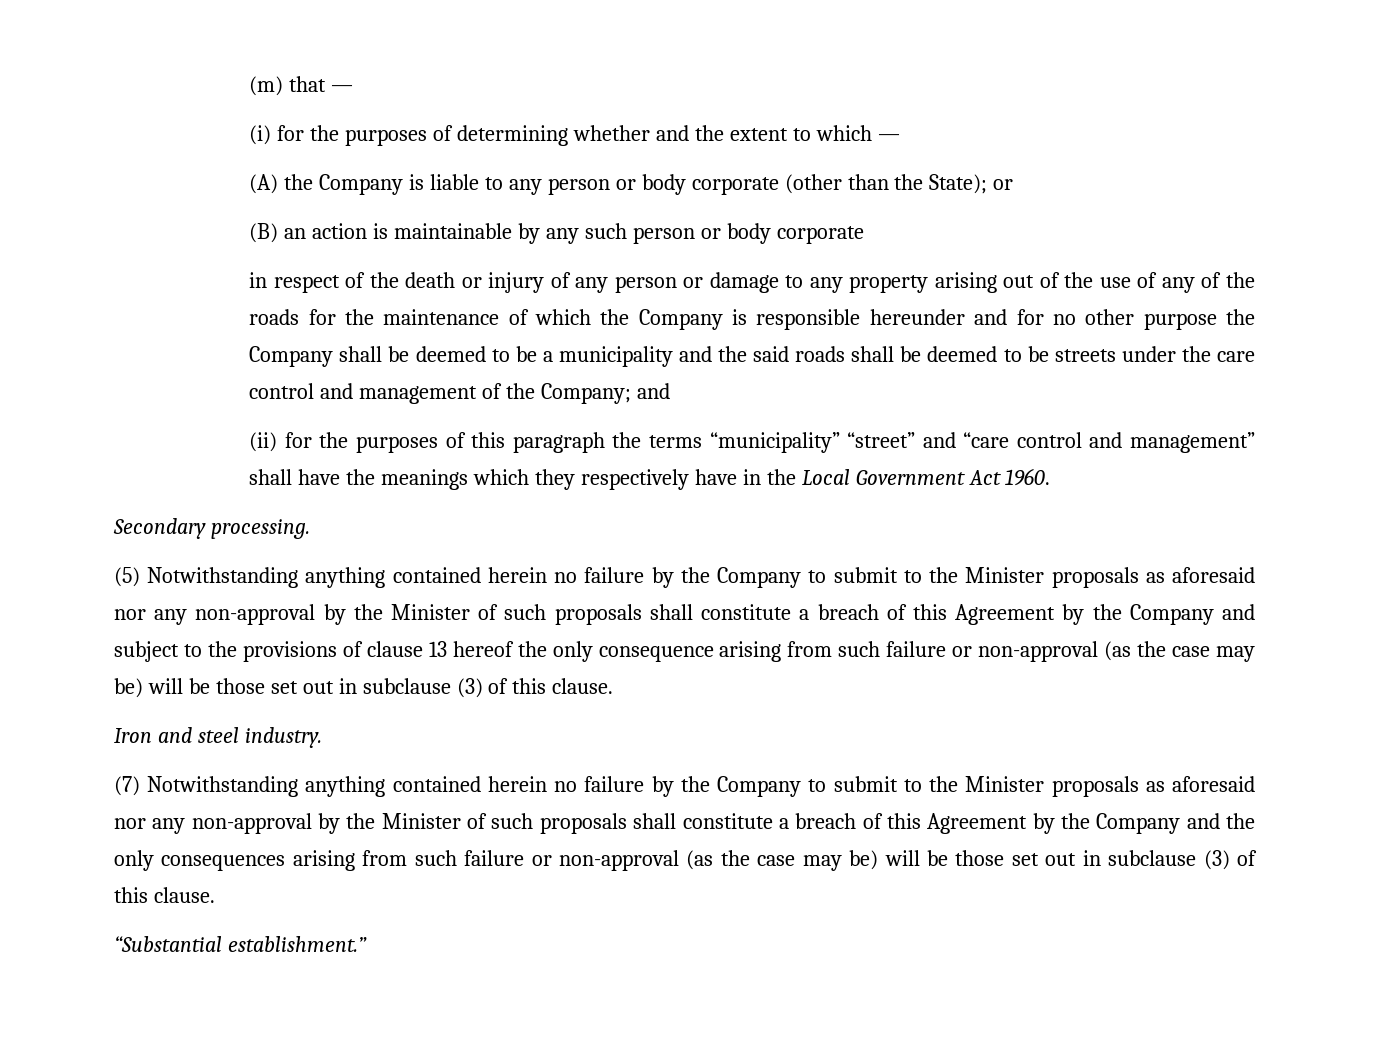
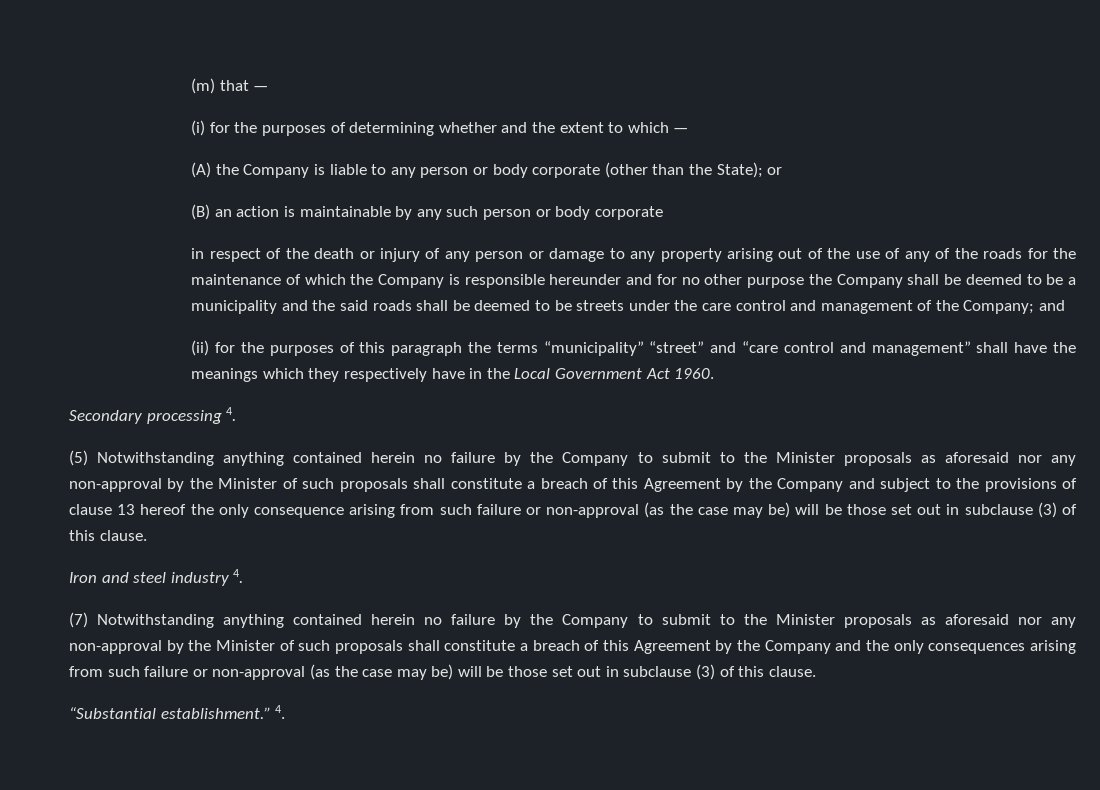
- Secondary processing.
+ Secondary processing 4.
- Iron and steel industry.
+ Iron and steel industry 4.
- “Substantial establishment.”
+ “Substantial establishment.” 4.

